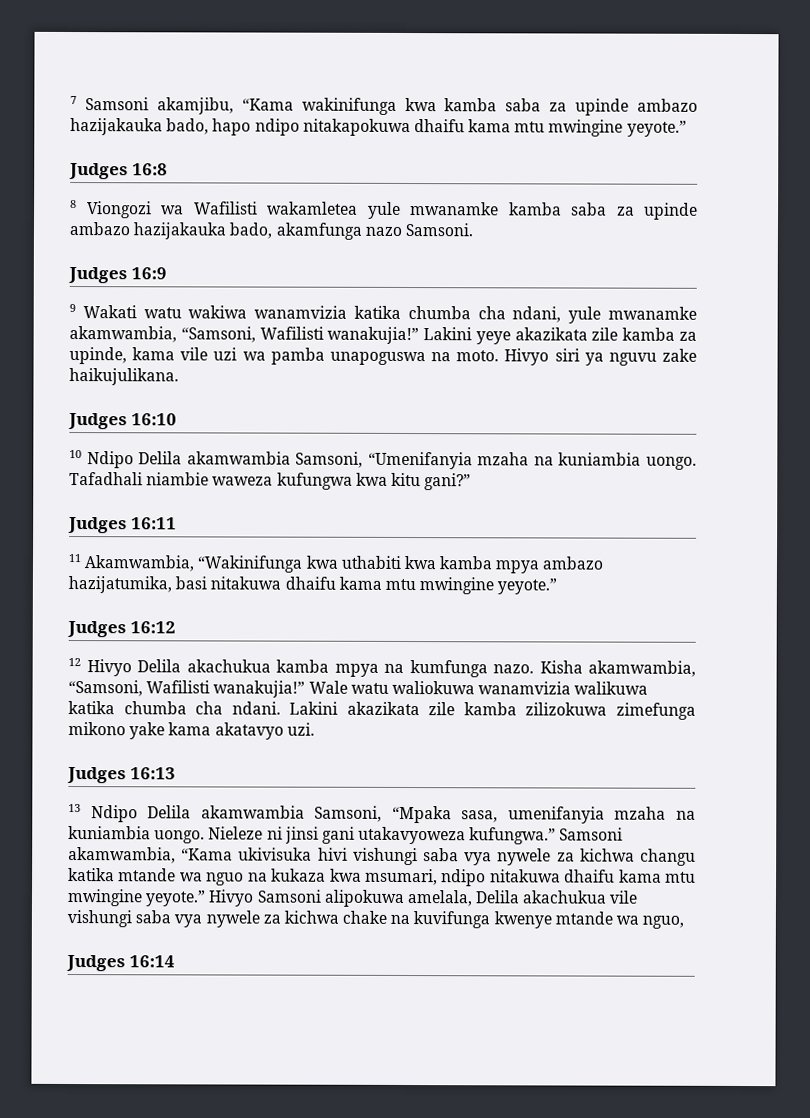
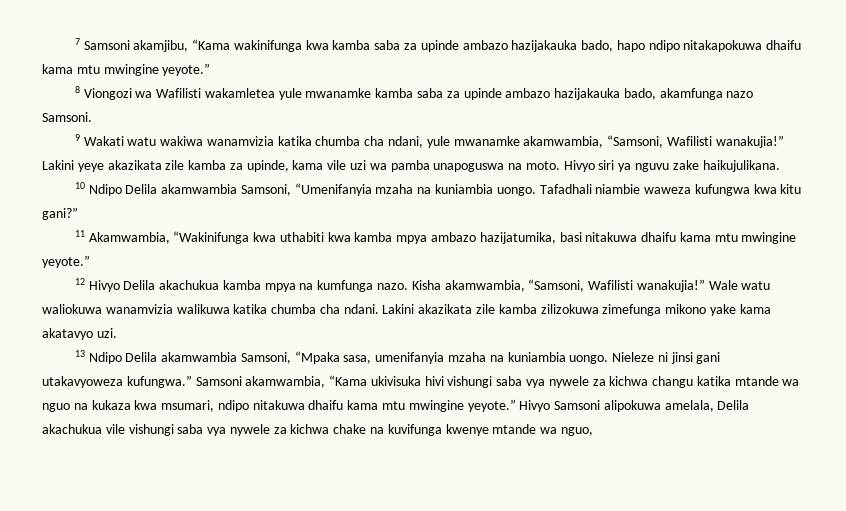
- Judges 16:8
- Judges 16:9
- Judges 16:10
- Judges 16:11
- Judges 16:12
- Judges 16:13
- Judges 16:14

